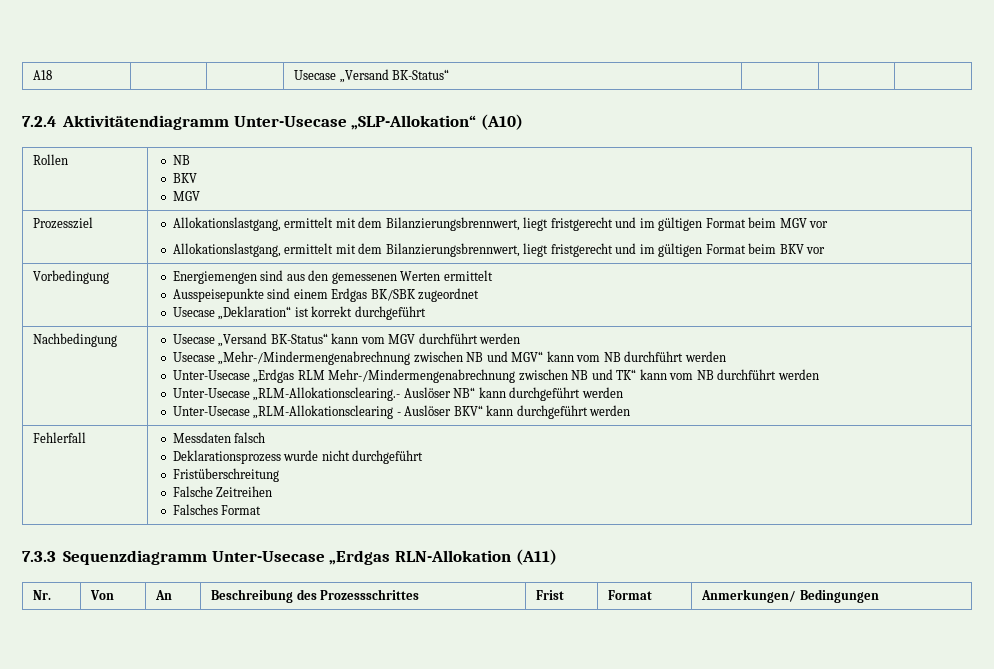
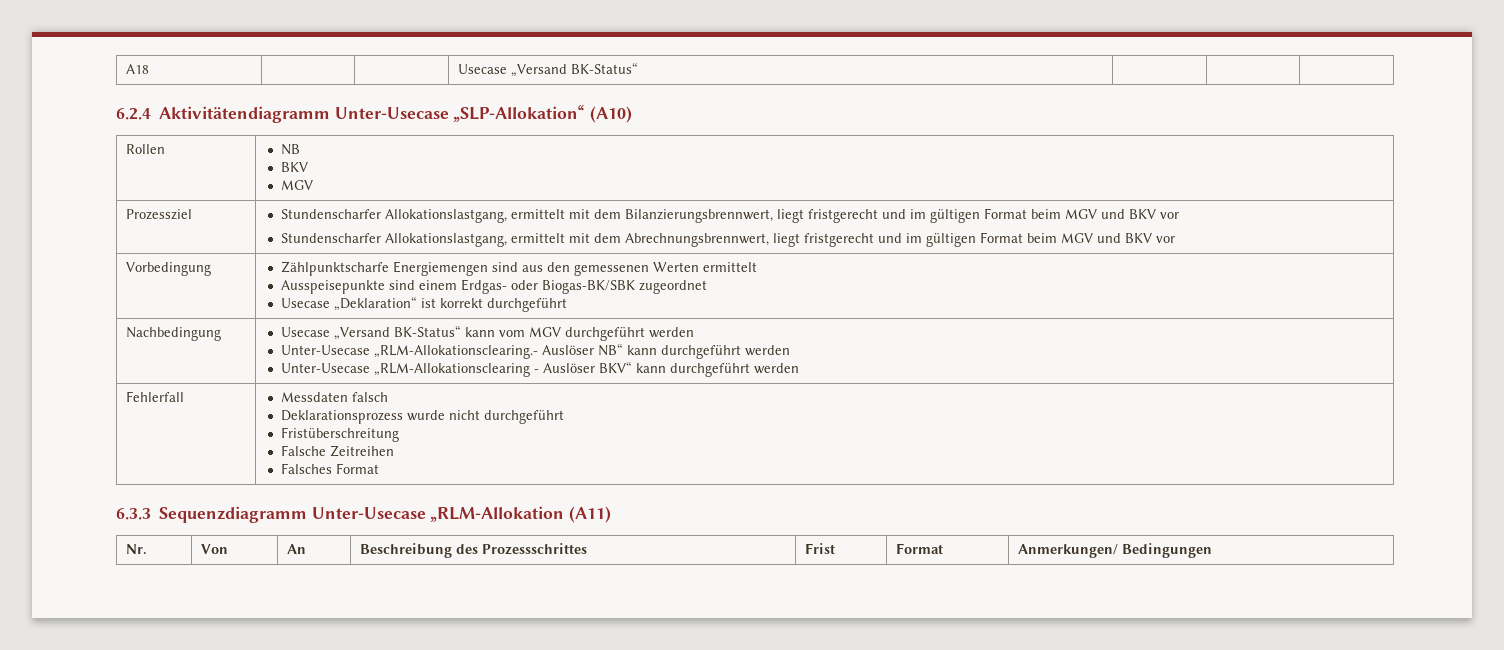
- 7.2.4 Aktivitätendiagramm Unter-Usecase „SLP-Allokation“ (A10)
+ 6.2.4 Aktivitätendiagramm Unter-Usecase „SLP-Allokation“ (A10)
- Prozessziel | Allokationslastgang, ermittelt mit dem Bilanzierungsbrennwert, liegt fristgerecht und im gültigen Format beim MGV vor
- Allokationslastgang, ermittelt mit dem Bilanzierungsbrennwert, liegt fristgerecht und im gültigen Format beim BKV vor
+ Prozessziel | Stundenscharfer Allokationslastgang, ermittelt mit dem Bilanzierungsbrennwert, liegt fristgerecht und im gültigen Format beim MGV und BKV vor
+ Stundenscharfer Allokationslastgang, ermittelt mit dem Abrechnungsbrennwert, liegt fristgerecht und im gültigen Format beim MGV und BKV vor
- Vorbedingung | Energiemengen sind aus den gemessenen Werten ermittelt
- Ausspeisepunkte sind einem Erdgas BK/SBK zugeordnet
+ Vorbedingung | Zählpunktscharfe Energiemengen sind aus den gemessenen Werten ermittelt
+ Ausspeisepunkte sind einem Erdgas- oder Biogas-BK/SBK zugeordnet
- Usecase „Versand BK-Status“ kann vom MGV durchführt werden
- Usecase „Mehr-/Mindermengenabrechnung zwischen NB und MGV“ kann vom NB durchführt werden
- Unter-Usecase „Erdgas RLM Mehr-/Mindermengenabrechnung zwischen NB und TK“ kann vom NB durchführt werden
+ Usecase „Versand BK-Status“ kann vom MGV durchgeführt werden
- 7.3.3 Sequenzdiagramm Unter-Usecase „Erdgas RLN-Allokation (A11)
+ 6.3.3 Sequenzdiagramm Unter-Usecase „RLM-Allokation (A11)

